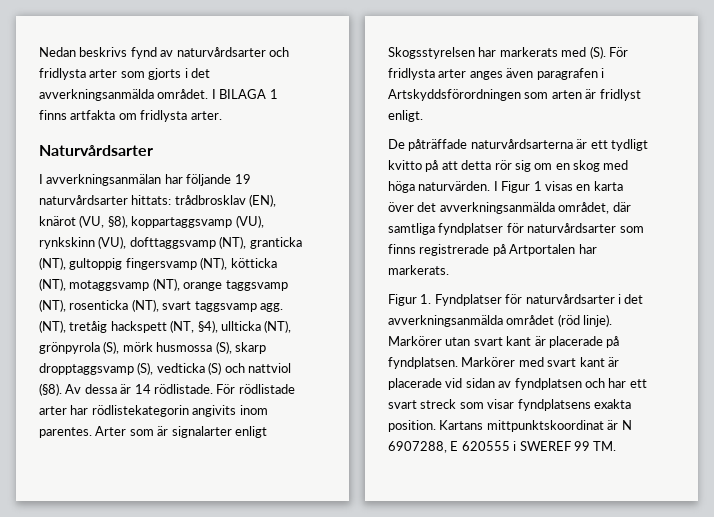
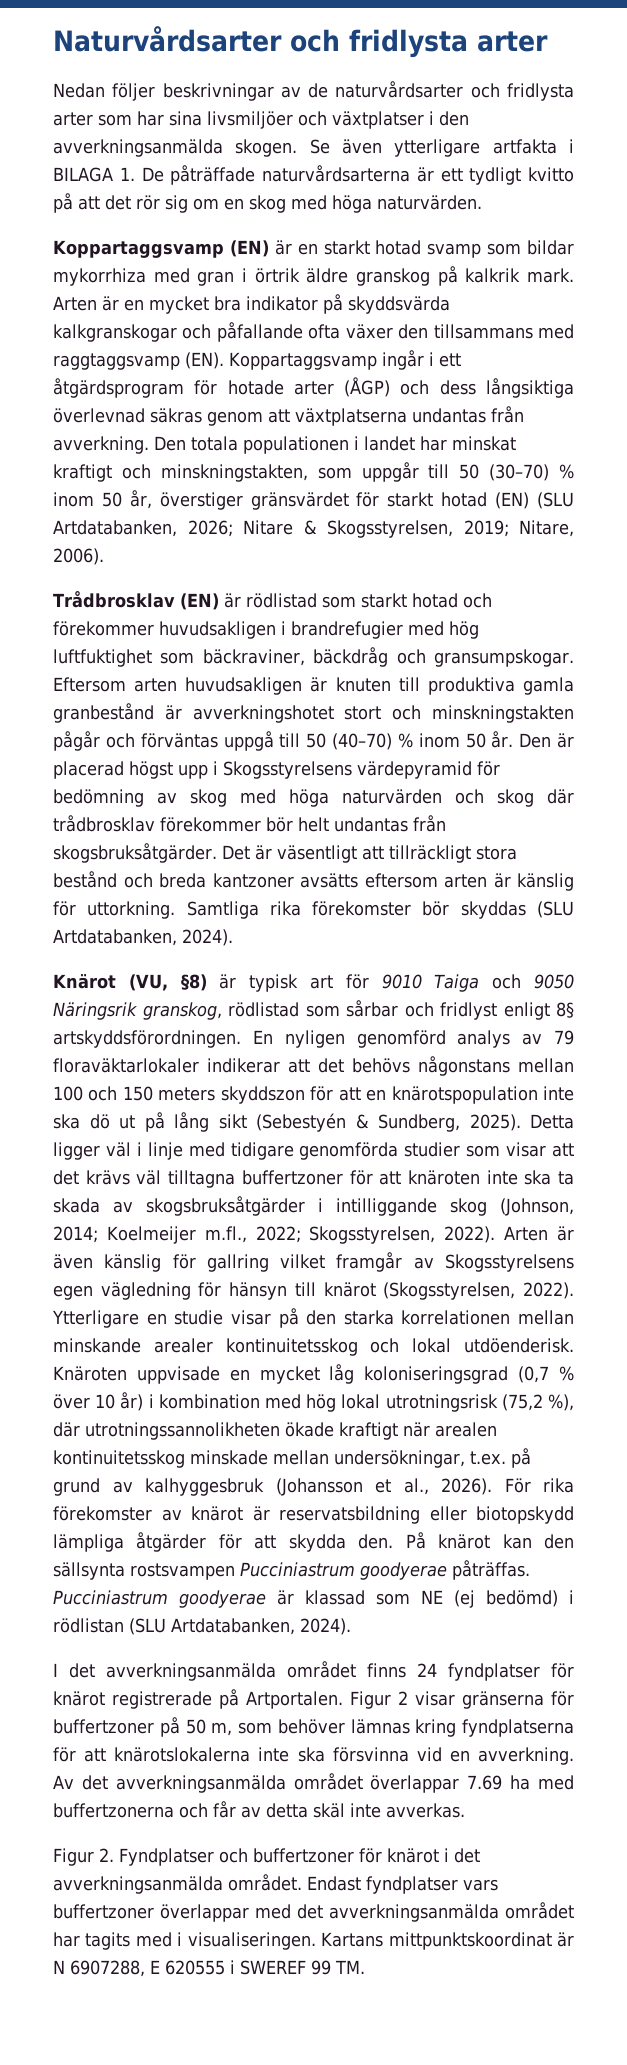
- Nedan beskrivs fynd av naturvårdsarter och fridlysta arter som gjorts i det avverkningsanmälda området. I BILAGA 1 finns artfakta om fridlysta arter.
- Naturvårdsarter
- I avverkningsanmälan har följande 19 naturvårdsarter hittats: trådbrosklav (EN), knärot (VU, §8), koppartaggsvamp (VU), rynkskinn (VU), dofttaggsvamp (NT), granticka (NT), gultoppig fingersvamp (NT), kötticka (NT), motaggsvamp (NT), orange taggsvamp (NT), rosenticka (NT), svart taggsvamp agg. (NT), tretåig hackspett (NT, §4), ullticka (NT), grönpyrola (S), mörk husmossa (S), skarp dropptaggsvamp (S), vedticka (S) och nattviol (§8). Av dessa är 14 rödlistade. För rödlistade arter har rödlistekategorin angivits inom parentes. Arter som är signalarter enligt Skogsstyrelsen har markerats med (S). För fridlysta arter anges även paragrafen i Artskyddsförordningen som arten är fridlyst enligt.
- De påträffade naturvårdsarterna är ett tydligt kvitto på att detta rör sig om en skog med höga naturvärden. I Figur 1 visas en karta över det avverkningsanmälda området, där samtliga fyndplatser för naturvårdsarter som finns registrerade på Artportalen har markerats.
- Figur 1. Fyndplatser för naturvårdsarter i det avverkningsanmälda området (röd linje). Markörer utan svart kant är placerade på fyndplatsen. Markörer med svart kant är placerade vid sidan av fyndplatsen och har ett svart streck som visar fyndplatsens exakta position.
+ Naturvårdsarter och fridlysta arter
+ Nedan följer beskrivningar av de naturvårdsarter och fridlysta arter som har sina livsmiljöer och växtplatser i den avverkningsanmälda skogen. Se även ytterligare artfakta i BILAGA 1. De påträffade naturvårdsarterna är ett tydligt kvitto på att det rör sig om en skog med höga naturvärden.
+ Koppartaggsvamp (EN) är en starkt hotad svamp som bildar mykorrhiza med gran i örtrik äldre granskog på kalkrik mark. Arten är en mycket bra indikator på skyddsvärda kalkgranskogar och påfallande ofta växer den tillsammans med raggtaggsvamp (EN). Koppartaggsvamp ingår i ett åtgärdsprogram för hotade arter (ÅGP) och dess långsiktiga överlevnad säkras genom att växtplatserna undantas från avverkning. Den totala populationen i landet har minskat kraftigt och minskningstakten, som uppgår till 50 (30–70) % inom 50 år, överstiger gränsvärdet för starkt hotad (EN) (SLU Artdatabanken, 2026; Nitare & Skogsstyrelsen, 2019; Nitare, 2006).
+ Trådbrosklav (EN) är rödlistad som starkt hotad och förekommer huvudsakligen i brandrefugier med hög luftfuktighet som bäckraviner, bäckdråg och gransumpskogar. Eftersom arten huvudsakligen är knuten till produktiva gamla granbestånd är avverkningshotet stort och minskningstakten pågår och förväntas uppgå till 50 (40–70) % inom 50 år. Den är placerad högst upp i Skogsstyrelsens värdepyramid för bedömning av skog med höga naturvärden och skog där trådbrosklav förekommer bör helt undantas från skogsbruksåtgärder. Det är väsentligt att tillräckligt stora bestånd och breda kantzoner avsätts eftersom arten är känslig för uttorkning. Samtliga rika förekomster bör skyddas (SLU Artdatabanken, 2024).
+ Knärot (VU, §8) är typisk art för 9010 Taiga och 9050 Näringsrik granskog, rödlistad som sårbar och fridlyst enligt 8§ artskyddsförordningen. En nyligen genomförd analys av 79 floraväktarlokaler indikerar att det behövs någonstans mellan 100 och 150 meters skyddszon för att en knärotspopulation inte ska dö ut på lång sikt (Sebestyén & Sundberg, 2025). Detta ligger väl i linje med tidigare genomförda studier som visar att det krävs väl tilltagna buffertzoner för att knäroten inte ska ta skada av skogsbruksåtgärder i intilliggande skog (Johnson, 2014; Koelmeijer m.fl., 2022; Skogsstyrelsen, 2022). Arten är även känslig för gallring vilket framgår av Skogsstyrelsens egen vägledning för hänsyn till knärot (Skogsstyrelsen, 2022). Ytterligare en studie visar på den starka korrelationen mellan minskande arealer kontinuitetsskog och lokal utdöenderisk. Knäroten uppvisade en mycket låg koloniseringsgrad (0,7 % över 10 år) i kombination med hög lokal utrotningsrisk (75,2 %), där utrotningssannolikheten ökade kraftigt när arealen kontinuitetsskog minskade mellan undersökningar, t.ex. på grund av kalhyggesbruk (Johansson et al., 2026). För rika förekomster av knärot är reservatsbildning eller biotopskydd lämpliga åtgärder för att skydda den. På knärot kan den sällsynta rostsvampen Pucciniastrum goodyerae påträffas. Pucciniastrum goodyerae är klassad som NE (ej bedömd) i rödlistan (SLU Artdatabanken, 2024).
+ I det avverkningsanmälda området finns 24 fyndplatser för knärot registrerade på Artportalen. Figur 2 visar gränserna för buffertzoner på 50 m, som behöver lämnas kring fyndplatserna för att knärotslokalerna inte ska försvinna vid en avverkning. Av det avverkningsanmälda området överlappar 7.69 ha med buffertzonerna och får av detta skäl inte avverkas.
+ Figur 2. Fyndplatser och buffertzoner för knärot i det avverkningsanmälda området. Endast fyndplatser vars buffertzoner överlappar med det avverkningsanmälda området har tagits med i visualiseringen.

